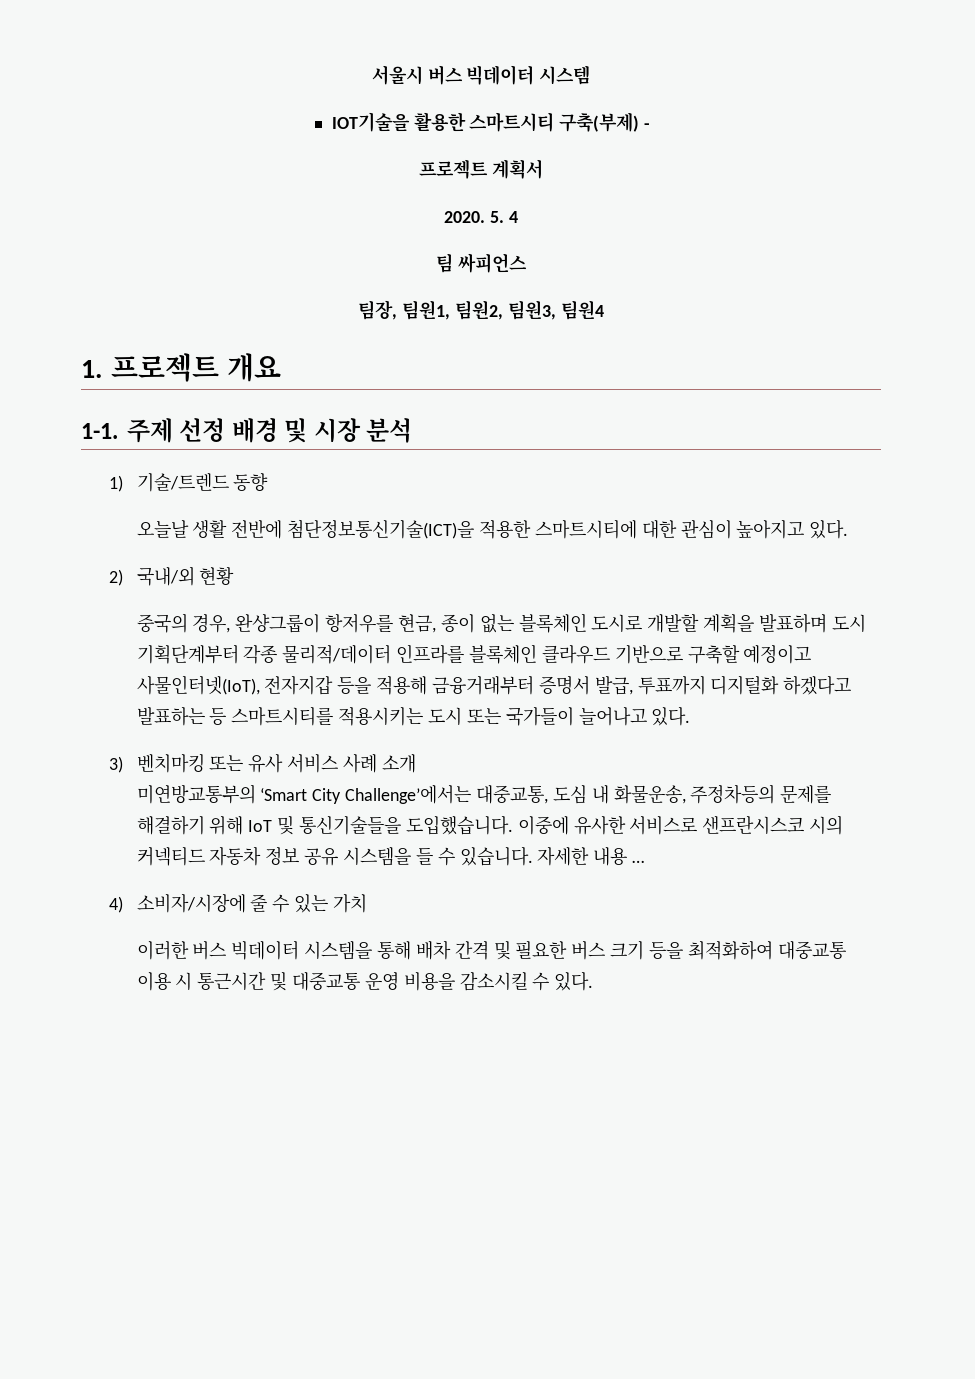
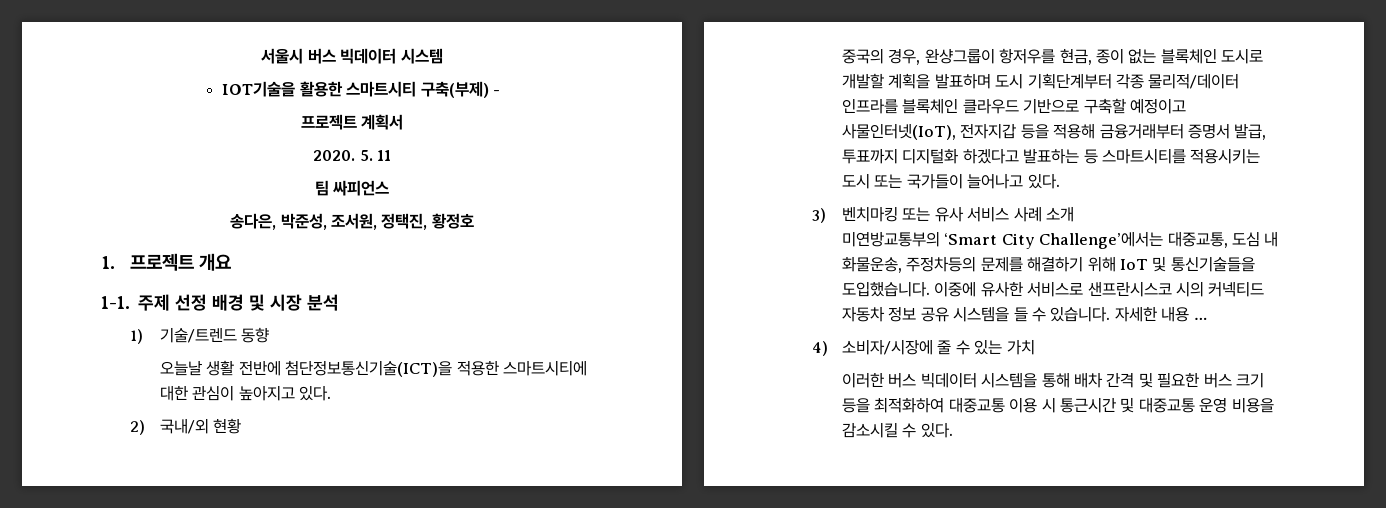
- 5. 4
+ 5. 11
- 팀장, 팀원1, 팀원2, 팀원3, 팀원4
+ 송다은, 박준성, 조서원, 정택진, 황정호

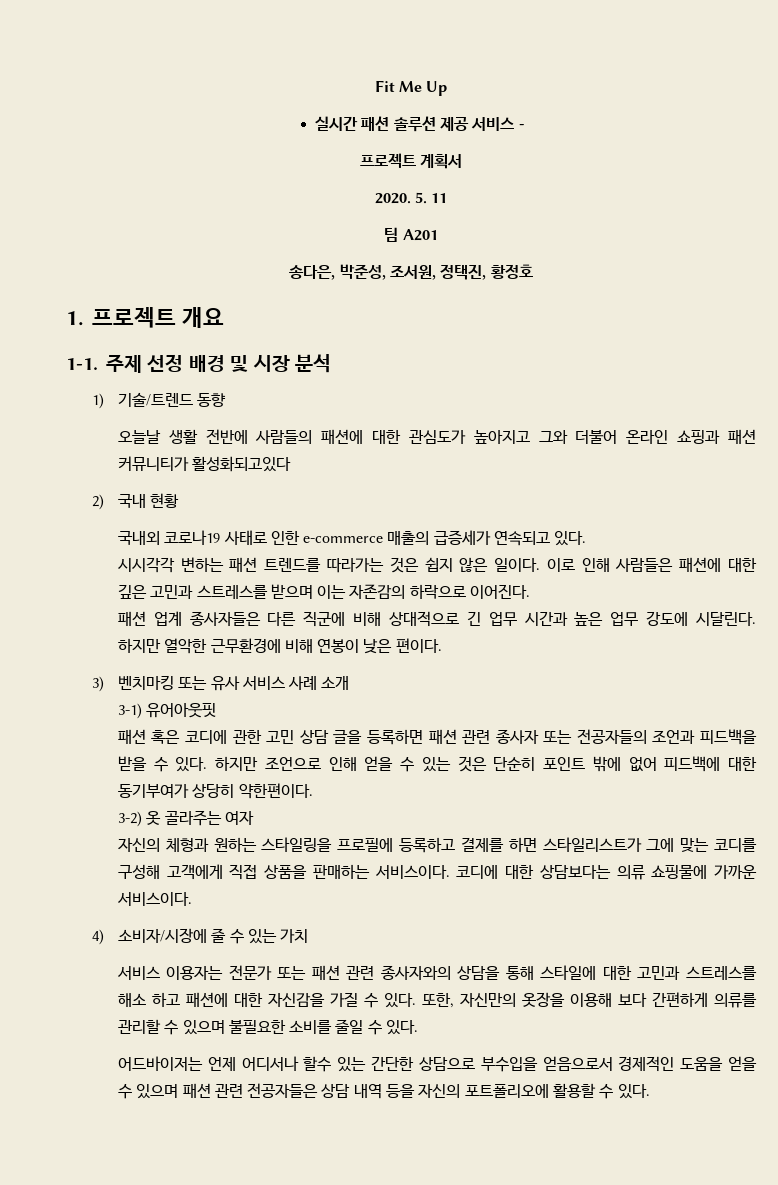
- 서울시 버스 빅데이터 시스템
- IOT기술을 활용한 스마트시티 구축(부제) -
+ Fit Me Up
+ 실시간 패션 솔루션 제공 서비스 -
- 팀 싸피언스
+ 팀 A201
- 오늘날 생활 전반에 첨단정보통신기술(ICT)을 적용한 스마트시티에 대한 관심이 높아지고 있다.
- 2) 국내/외 현황
- 중국의 경우, 완샹그룹이 항저우를 현금, 종이 없는 블록체인 도시로 개발할 계획을 발표하며 도시 기획단계부터 각종 물리적/데이터 인프라를 블록체인 클라우드 기반으로 구축할 예정이고 사물인터넷(IoT), 전자지갑 등을 적용해 금융거래부터 증명서 발급, 투표까지 디지털화 하겠다고 발표하는 등 스마트시티를 적용시키는 도시 또는 국가들이 늘어나고 있다.
+ 오늘날 생활 전반에 사람들의 패션에 대한 관심도가 높아지고 그와 더불어 온라인 쇼핑과 패션 커뮤니티가 활성화되고있다
+ 2) 국내 현황
+ 국내외 코로나19 사태로 인한 e-commerce 매출의 급증세가 연속되고 있다.
+ 시시각각 변하는 패션 트렌드를 따라가는 것은 쉽지 않은 일이다. 이로 인해 사람들은 패션에 대한 깊은 고민과 스트레스를 받으며 이는 자존감의 하락으로 이어진다.
+ 패션 업계 종사자들은 다른 직군에 비해 상대적으로 긴 업무 시간과 높은 업무 강도에 시달린다. 하지만 열악한 근무환경에 비해 연봉이 낮은 편이다.
- 미연방교통부의 ‘Smart City Challenge’에서는 대중교통, 도심 내 화물운송, 주정차등의 문제를 해결하기 위해 IoT 및 통신기술들을 도입했습니다. 이중에 유사한 서비스로 샌프란시스코 시의 커넥티드 자동차 정보 공유 시스템을 들 수 있습니다. 자세한 내용 …
+ 3-1) 유어아웃핏
+ 패션 혹은 코디에 관한 고민 상담 글을 등록하면 패션 관련 종사자 또는 전공자들의 조언과 피드백을 받을 수 있다. 하지만 조언으로 인해 얻을 수 있는 것은 단순히 포인트 밖에 없어 피드백에 대한 동기부여가 상당히 약한편이다.
+ 3-2) 옷 골라주는 여자
+ 자신의 체형과 원하는 스타일링을 프로필에 등록하고 결제를 하면 스타일리스트가 그에 맞는 코디를 구성해 고객에게 직접 상품을 판매하는 서비스이다. 코디에 대한 상담보다는 의류 쇼핑물에 가까운 서비스이다.
- 이러한 버스 빅데이터 시스템을 통해 배차 간격 및 필요한 버스 크기 등을 최적화하여 대중교통 이용 시 통근시간 및 대중교통 운영 비용을 감소시킬 수 있다.
+ 서비스 이용자는 전문가 또는 패션 관련 종사자와의 상담을 통해 스타일에 대한 고민과 스트레스를 해소 하고 패션에 대한 자신감을 가질 수 있다. 또한, 자신만의 옷장을 이용해 보다 간편하게 의류를 관리할 수 있으며 불필요한 소비를 줄일 수 있다.
+ 어드바이저는 언제 어디서나 할수 있는 간단한 상담으로 부수입을 얻음으로서 경제적인 도움을 얻을 수 있으며 패션 관련 전공자들은 상담 내역 등을 자신의 포트폴리오에 활용할 수 있다.

